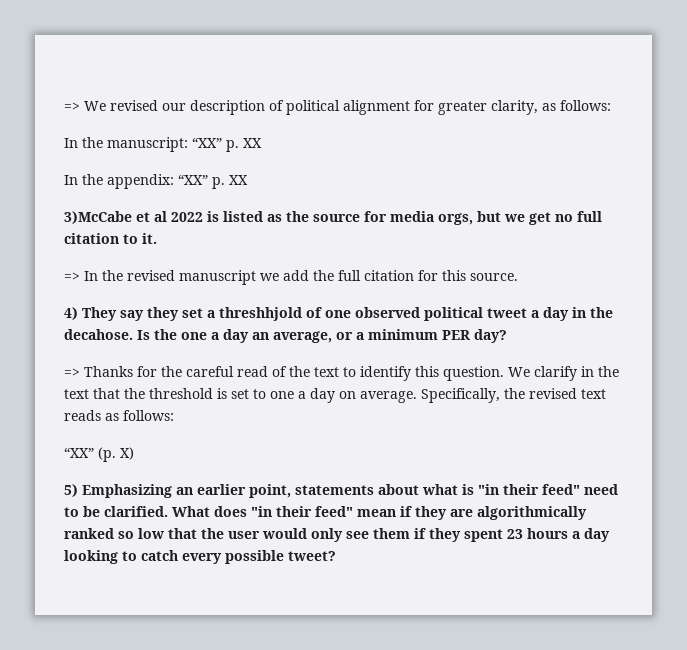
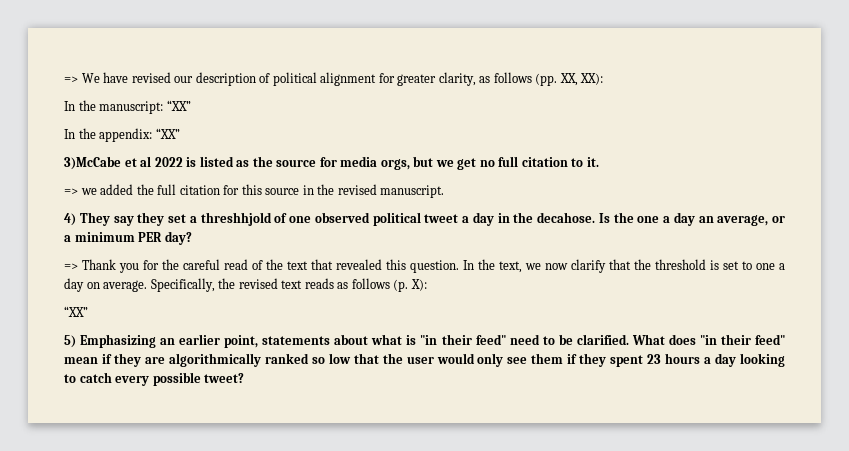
- => We revised our description of political alignment for greater clarity, as follows:
+ => We have revised our description of political alignment for greater clarity, as follows (pp. XX, XX):
- In the manuscript: “XX” p. XX
+ In the manuscript: “XX”
- In the appendix: “XX” p. XX
+ In the appendix: “XX”
- => In the revised manuscript we add the full citation for this source.
+ => we added the full citation for this source in the revised manuscript.
- => Thanks for the careful read of the text to identify this question. We clarify in the text that the threshold is set to one a day on average.
+ => Thank you for the careful read of the text that revealed this question. In the text, we now clarify that the threshold is set to one a day on average.
- Specifically, the revised text reads as follows:
- “XX” (p. X)
+ Specifically, the revised text reads as follows (p. X):
+ “XX”

